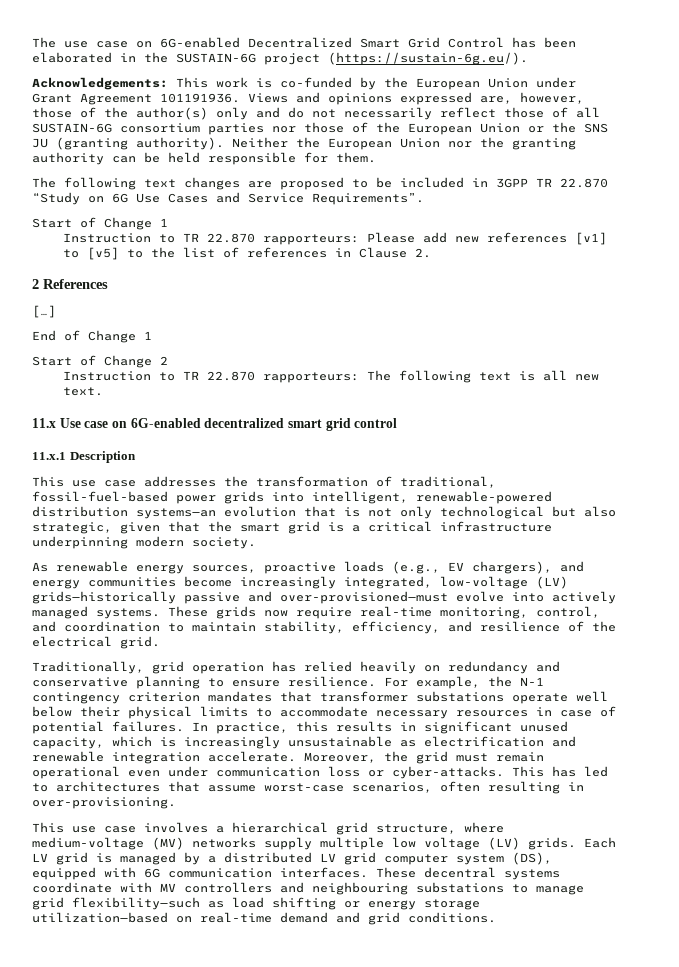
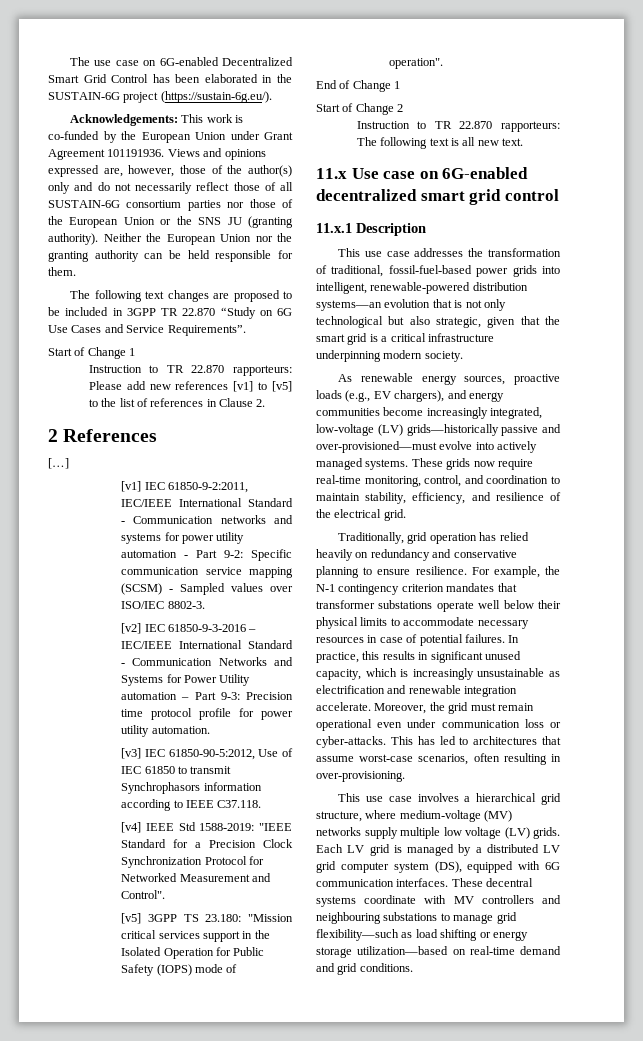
+ [v1] IEC 61850-9-2:2011, IEC/IEEE International Standard - Communication networks and systems for power utility automation - Part 9-2: Specific communication service mapping (SCSM) - Sampled values over ISO/IEC 8802-3.
+ [v2] IEC 61850-9-3-2016 – IEC/IEEE International Standard - Communication Networks and Systems for Power Utility automation – Part 9-3: Precision time protocol profile for power utility automation.
+ [v3] IEC 61850-90-5:2012, Use of IEC 61850 to transmit Synchrophasors information according to IEEE C37.118.
+ [v4] IEEE Std 1588-2019: "IEEE Standard for a Precision Clock Synchronization Protocol for Networked Measurement and Control".
+ [v5] 3GPP TS 23.180: "Mission critical services support in the Isolated Operation for Public Safety (IOPS) mode of operation".

